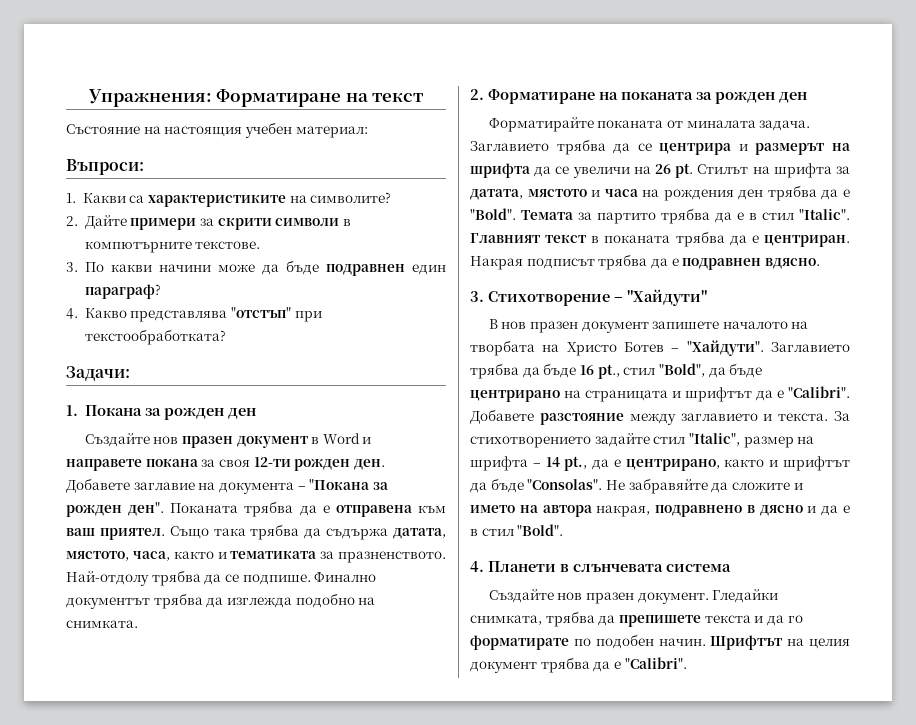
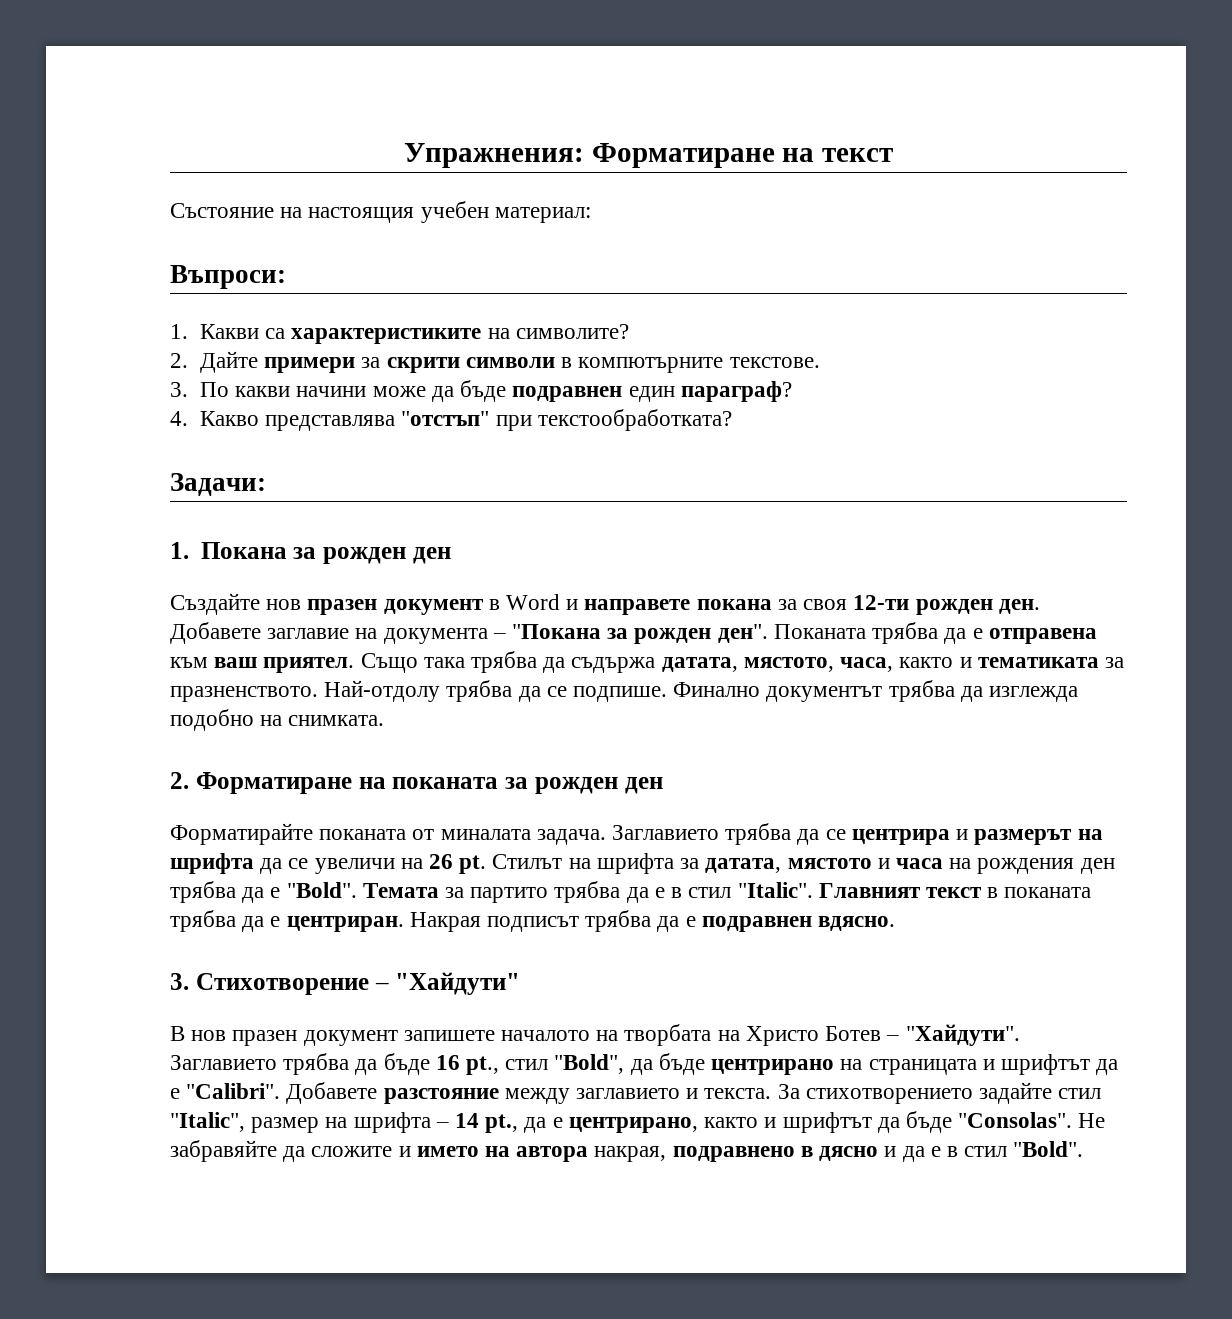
- 4. Планети в слънчевата система
- Създайте нов празен документ. Гледайки снимката, трябва да препишете текста и да го форматирате по подобен начин. Шрифтът на целия документ трябва да е "Calibri".

